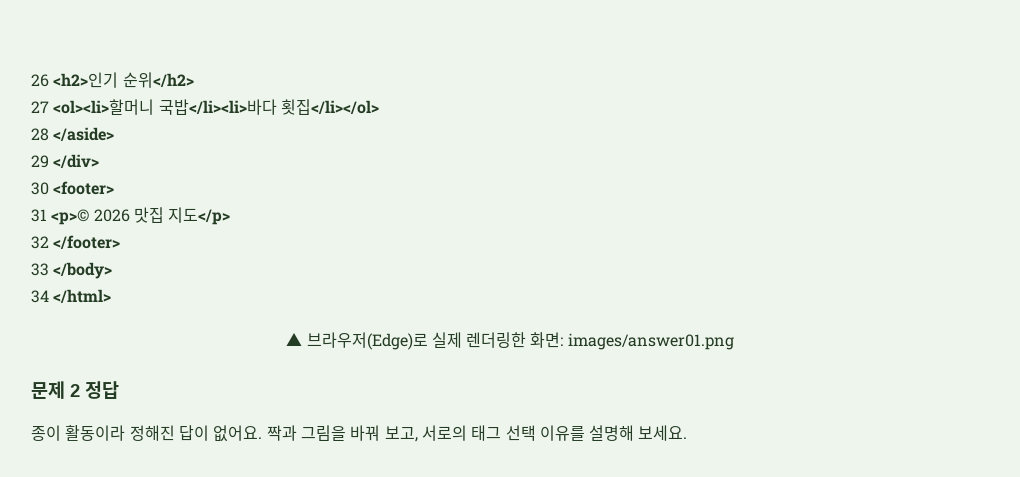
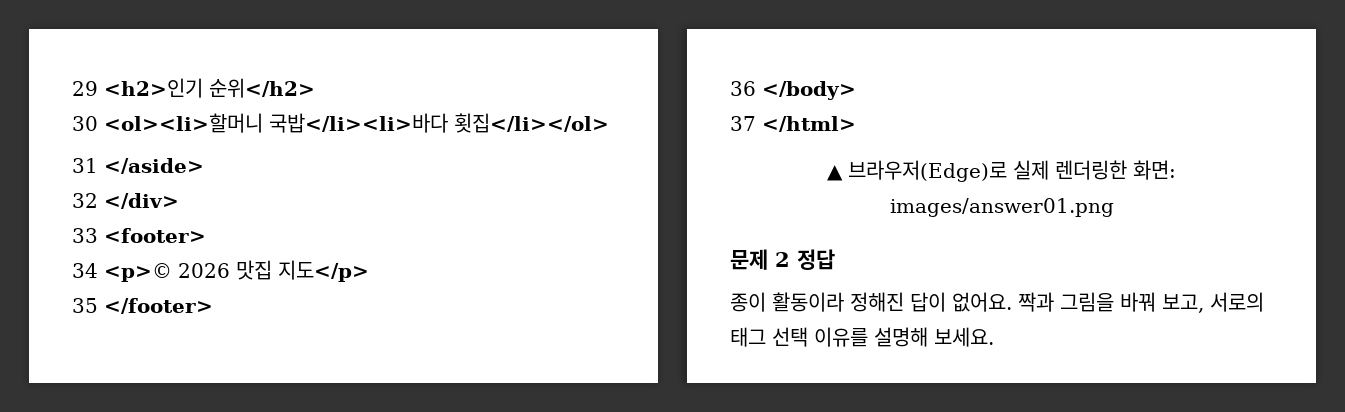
- 26 <h2>인기 순위</h2>
+ 29 <h2>인기 순위</h2>
- 27 <ol><li>할머니 국밥</li><li>바다 횟집</li></ol>
+ 30 <ol><li>할머니 국밥</li><li>바다 횟집</li></ol>
- 28 </aside>
+ 31 </aside>
- 29 </div>
+ 32 </div>
- 30 <footer>
+ 33 <footer>
- 31 <p>© 2026 맛집 지도</p>
+ 34 <p>© 2026 맛집 지도</p>
- 32 </footer>
+ 35 </footer>
- 33 </body>
+ 36 </body>
- 34 </html>
+ 37 </html>

